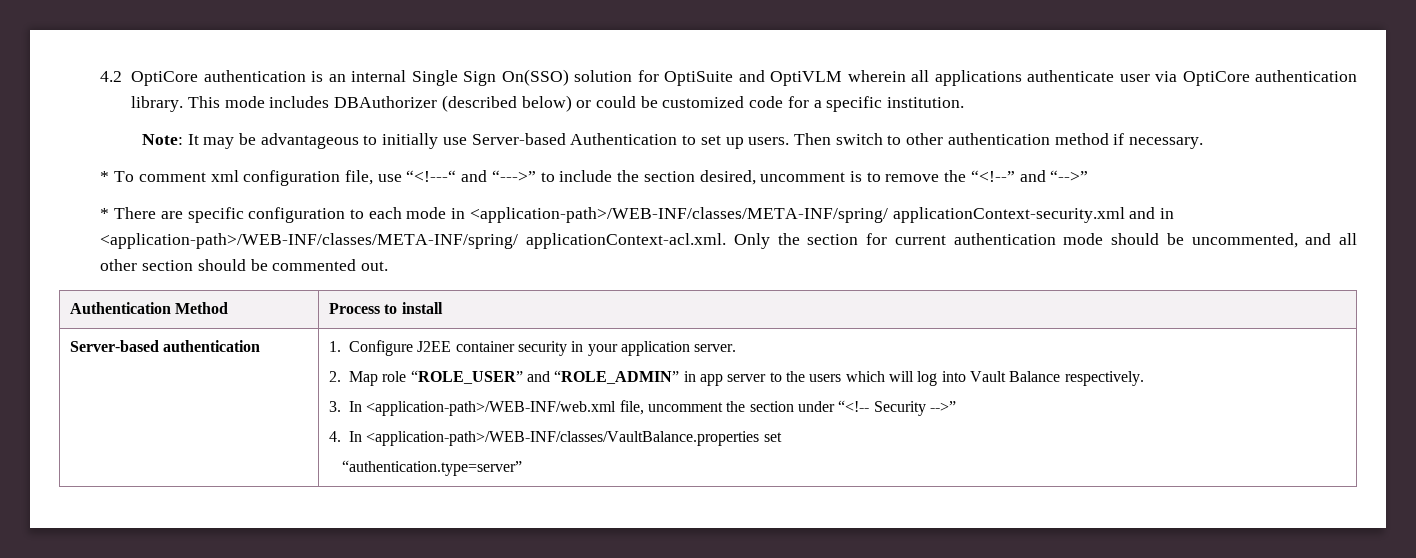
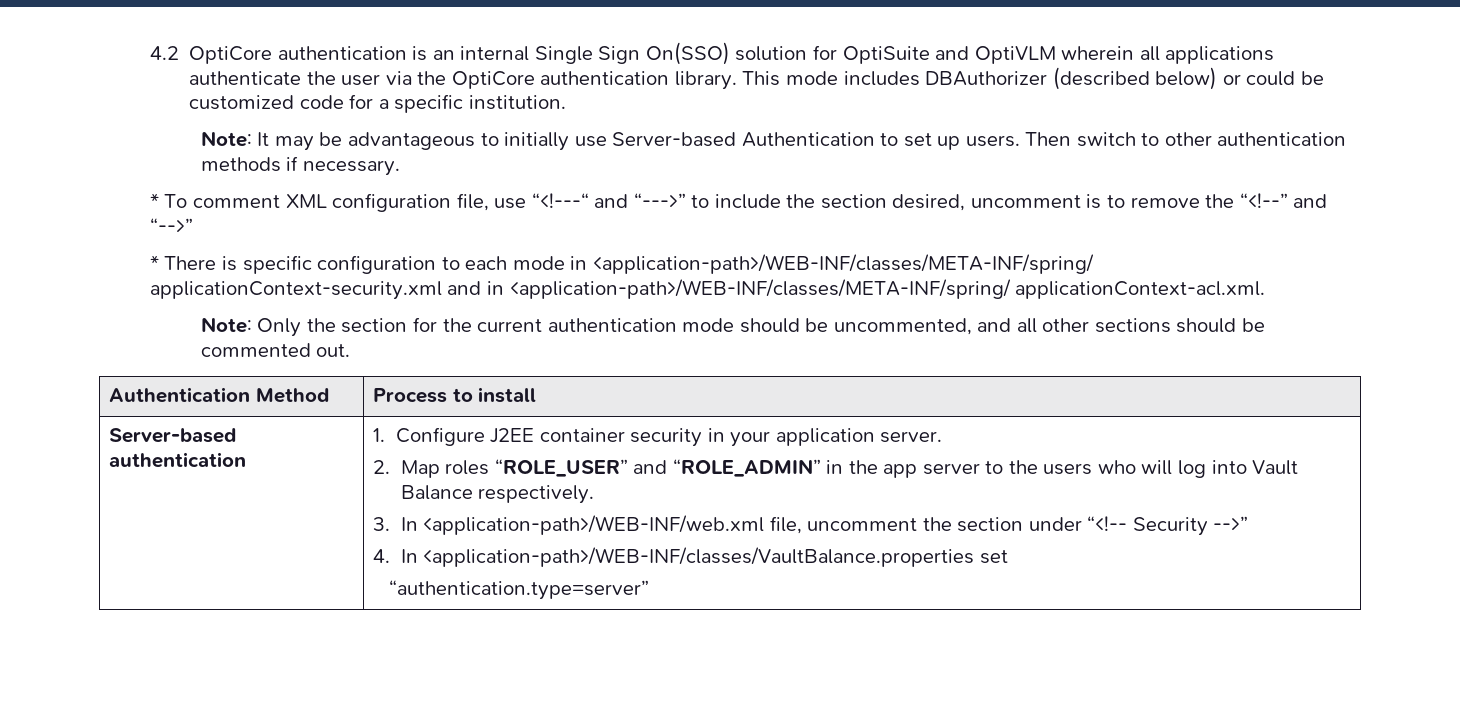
- 4.2 OptiCore authentication is an internal Single Sign On(SSO) solution for OptiSuite and OptiVLM wherein all applications authenticate user via OptiCore authentication library.
+ 4.2 OptiCore authentication is an internal Single Sign On(SSO) solution for OptiSuite and OptiVLM wherein all applications authenticate the user via the OptiCore authentication library.
- Then switch to other authentication method if necessary.
+ Then switch to other authentication methods if necessary.
- * To comment xml configuration file, use “<!---“ and “--->” to include the section desired, uncomment is to remove the “<!--” and “-->”
+ * To comment XML configuration file, use “<!---“ and “--->” to include the section desired, uncomment is to remove the “<!--” and “-->”
- * There are specific configuration to each mode in <application-path>/WEB-INF/classes/META-INF/spring/ applicationContext-security.xml and in <application-path>/WEB-INF/classes/META-INF/spring/ applicationContext-acl.xml. Only the section for current authentication mode should be uncommented, and all other section should be commented out.
+ * There is specific configuration to each mode in <application-path>/WEB-INF/classes/META-INF/spring/ applicationContext-security.xml and in <application-path>/WEB-INF/classes/META-INF/spring/ applicationContext-acl.xml.
+ Note: Only the section for the current authentication mode should be uncommented, and all other sections should be commented out.
- 2. Map role “ROLE_USER” and “ROLE_ADMIN” in app server to the users which will log into Vault Balance respectively.
+ 2. Map roles “ROLE_USER” and “ROLE_ADMIN” in the app server to the users who will log into Vault Balance respectively.

